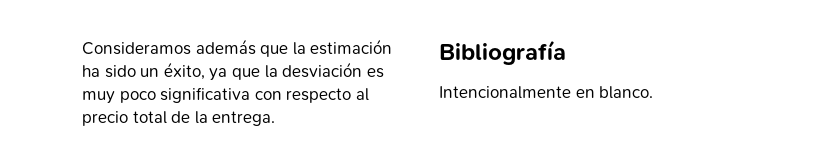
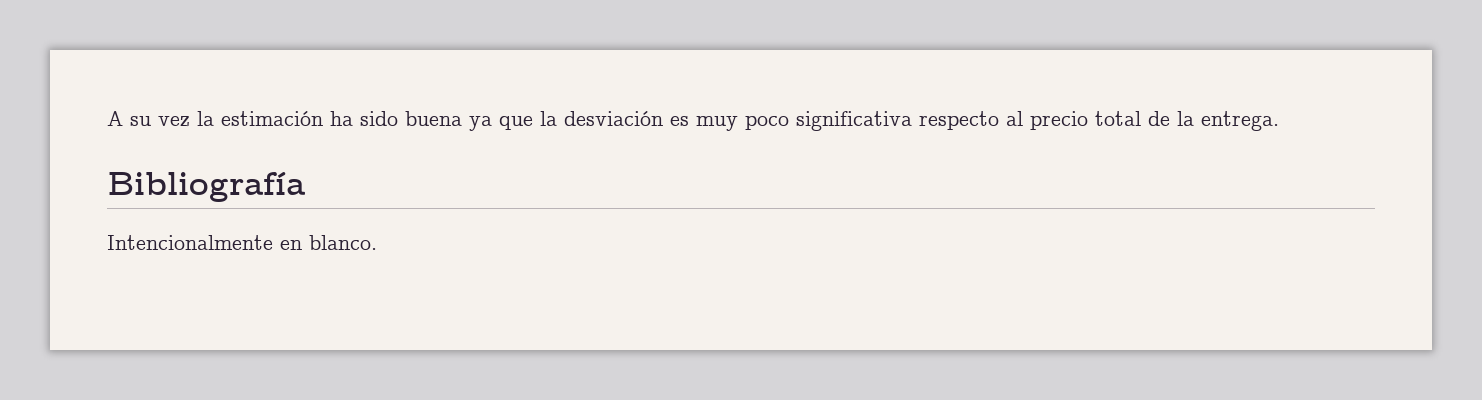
- Consideramos además que la estimación ha sido un éxito, ya que la desviación es muy poco significativa con respecto al precio total de la entrega.
+ A su vez la estimación ha sido buena ya que la desviación es muy poco significativa respecto al precio total de la entrega.

